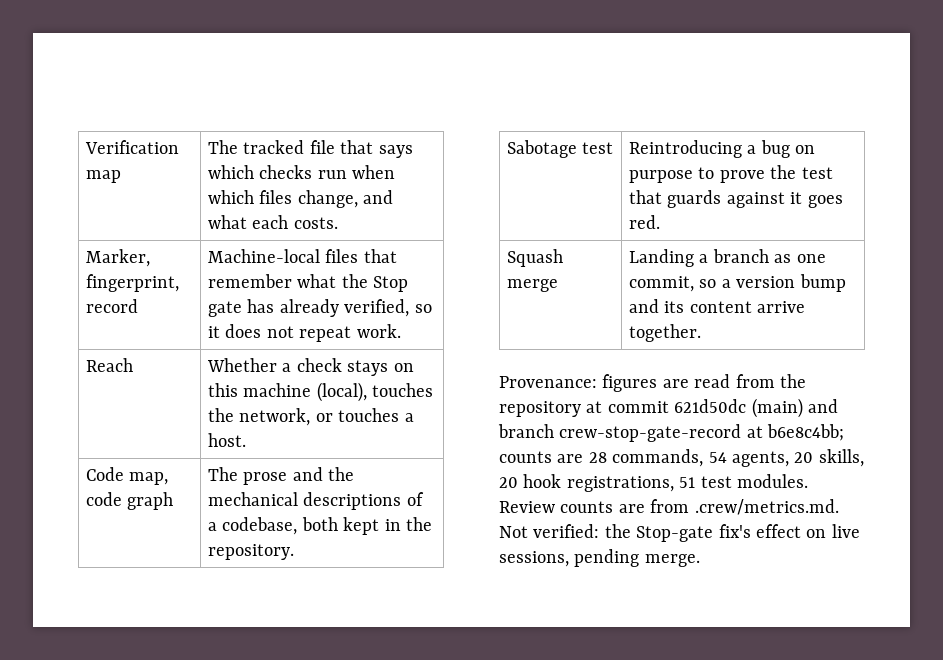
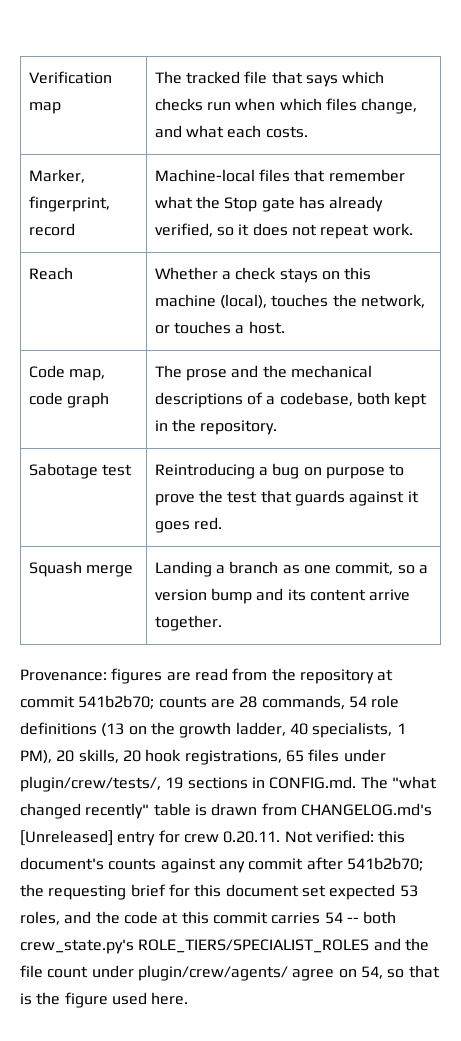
- Provenance: figures are read from the repository at commit 621d50dc (main) and branch crew-stop-gate-record at b6e8c4bb; counts are 28 commands, 54 agents, 20 skills, 20 hook registrations, 51 test modules. Review counts are from .crew/metrics.md. Not verified: the Stop-gate fix's effect on live sessions, pending merge.
+ Provenance: figures are read from the repository at commit 541b2b70; counts are 28 commands, 54 role definitions (13 on the growth ladder, 40 specialists, 1 PM), 20 skills, 20 hook registrations, 65 files under plugin/crew/tests/, 19 sections in CONFIG.md. The "what changed recently" table is drawn from CHANGELOG.md's [Unreleased] entry for crew 0.20.11. Not verified: this document's counts against any commit after 541b2b70; the requesting brief for this document set expected 53 roles, and the code at this commit carries 54 -- both crew_state.py's ROLE_TIERS/SPECIALIST_ROLES and the file count under plugin/crew/agents/ agree on 54, so that is the figure used here.

